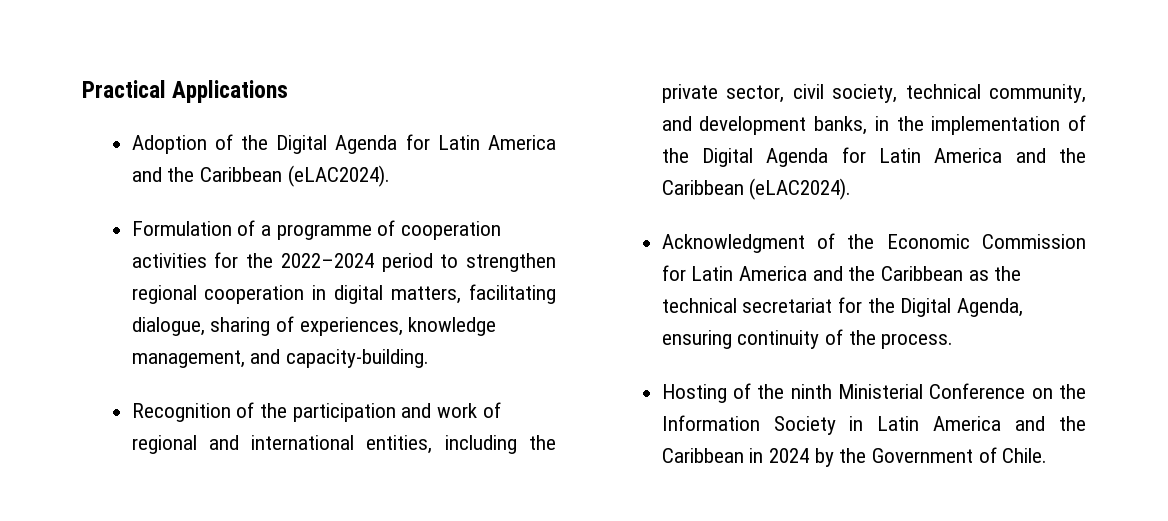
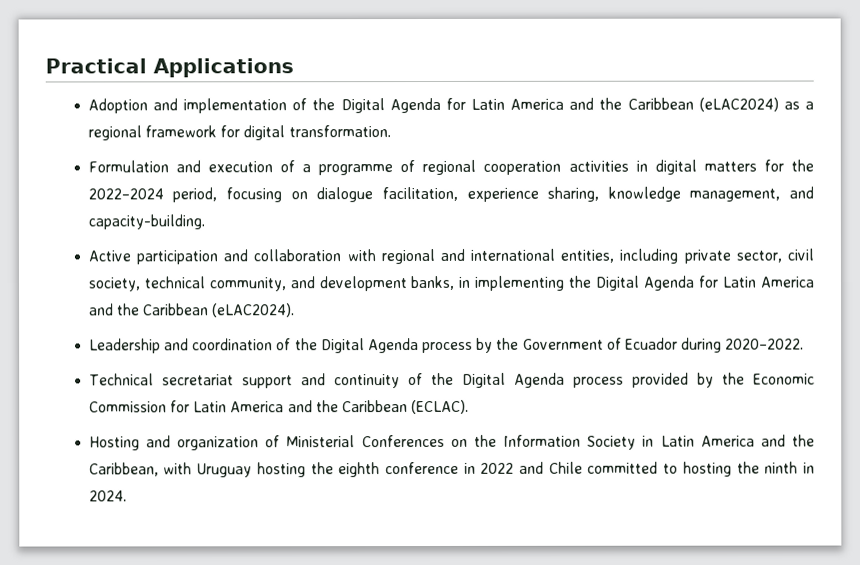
- Adoption of the Digital Agenda for Latin America and the Caribbean (eLAC2024).
- Formulation of a programme of cooperation activities for the 2022–2024 period to strengthen regional cooperation in digital matters, facilitating dialogue, sharing of experiences, knowledge management, and capacity-building.
- Recognition of the participation and work of regional and international entities, including the private sector, civil society, technical community, and development banks, in the implementation of the Digital Agenda for Latin America and the Caribbean (eLAC2024).
- Acknowledgment of the Economic Commission for Latin America and the Caribbean as the technical secretariat for the Digital Agenda, ensuring continuity of the process.
- Hosting of the ninth Ministerial Conference on the Information Society in Latin America and the Caribbean in 2024 by the Government of Chile.
+ Adoption and implementation of the Digital Agenda for Latin America and the Caribbean (eLAC2024) as a regional framework for digital transformation.
+ Formulation and execution of a programme of regional cooperation activities in digital matters for the 2022–2024 period, focusing on dialogue facilitation, experience sharing, knowledge management, and capacity-building.
+ Active participation and collaboration with regional and international entities, including private sector, civil society, technical community, and development banks, in implementing the Digital Agenda for Latin America and the Caribbean (eLAC2024).
+ Leadership and coordination of the Digital Agenda process by the Government of Ecuador during 2020–2022.
+ Technical secretariat support and continuity of the Digital Agenda process provided by the Economic Commission for Latin America and the Caribbean (ECLAC).
+ Hosting and organization of Ministerial Conferences on the Information Society in Latin America and the Caribbean, with Uruguay hosting the eighth conference in 2022 and Chile committed to hosting the ninth in 2024.

